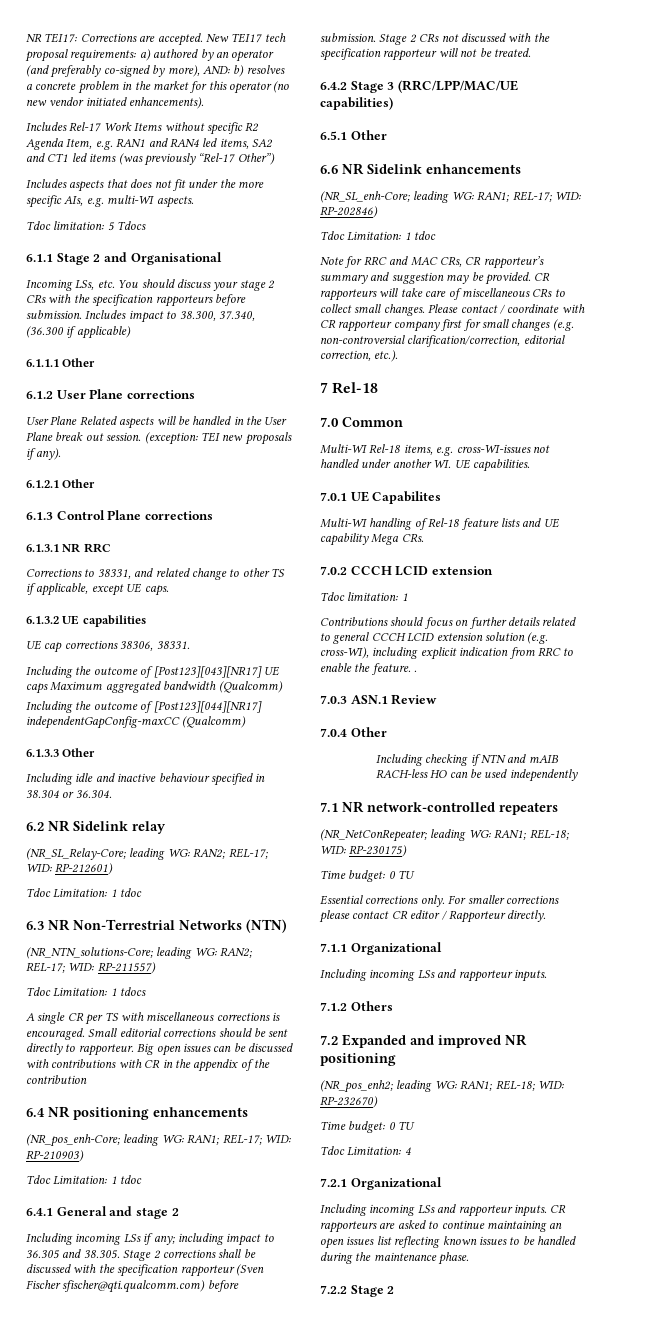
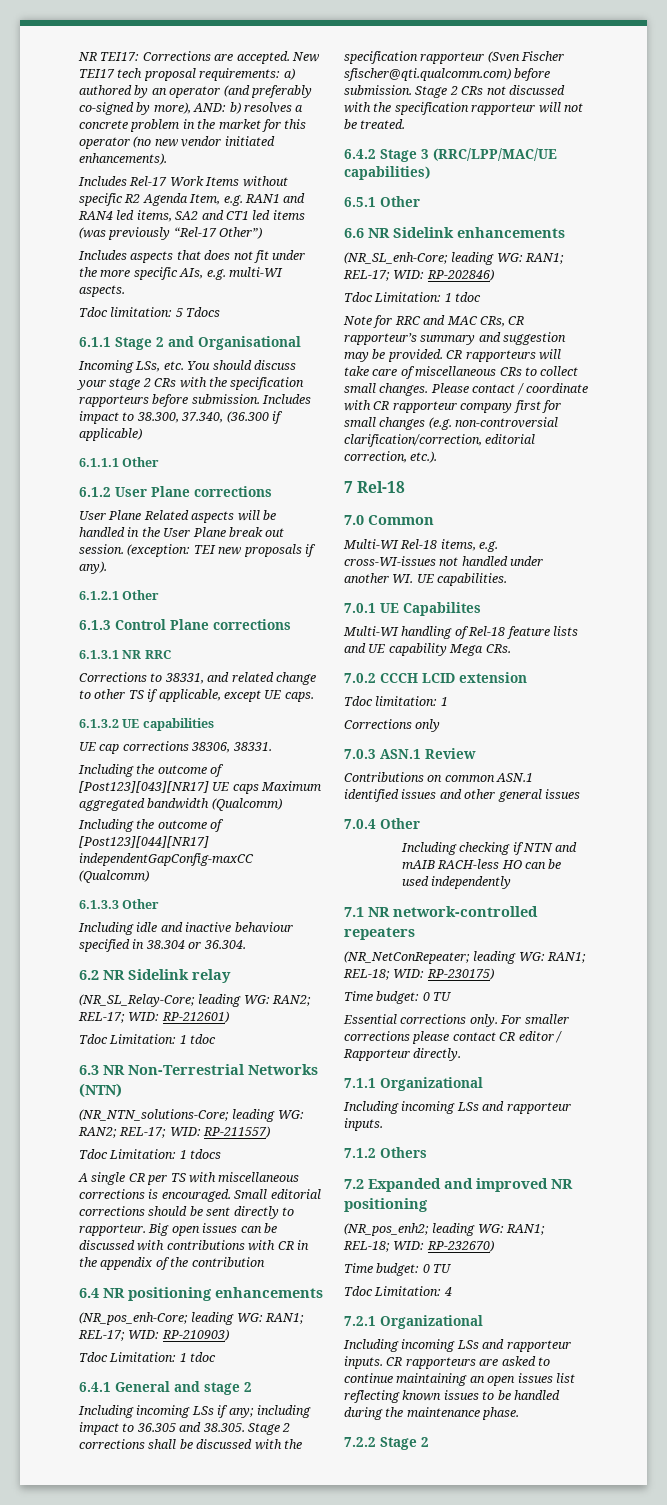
- Contributions should focus on further details related to general CCCH LCID extension solution (e.g. cross-WI), including explicit indication from RRC to enable the feature. .
+ Corrections only
  7.0.3 ASN.1 Review
+ Contributions on common ASN.1 identified issues and other general issues

